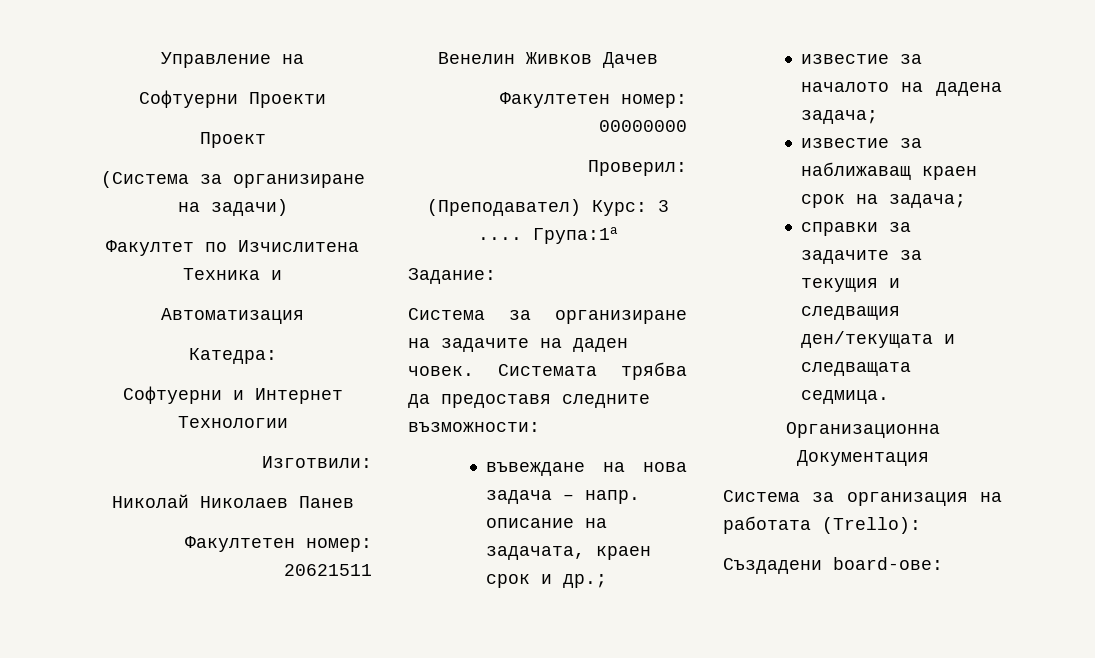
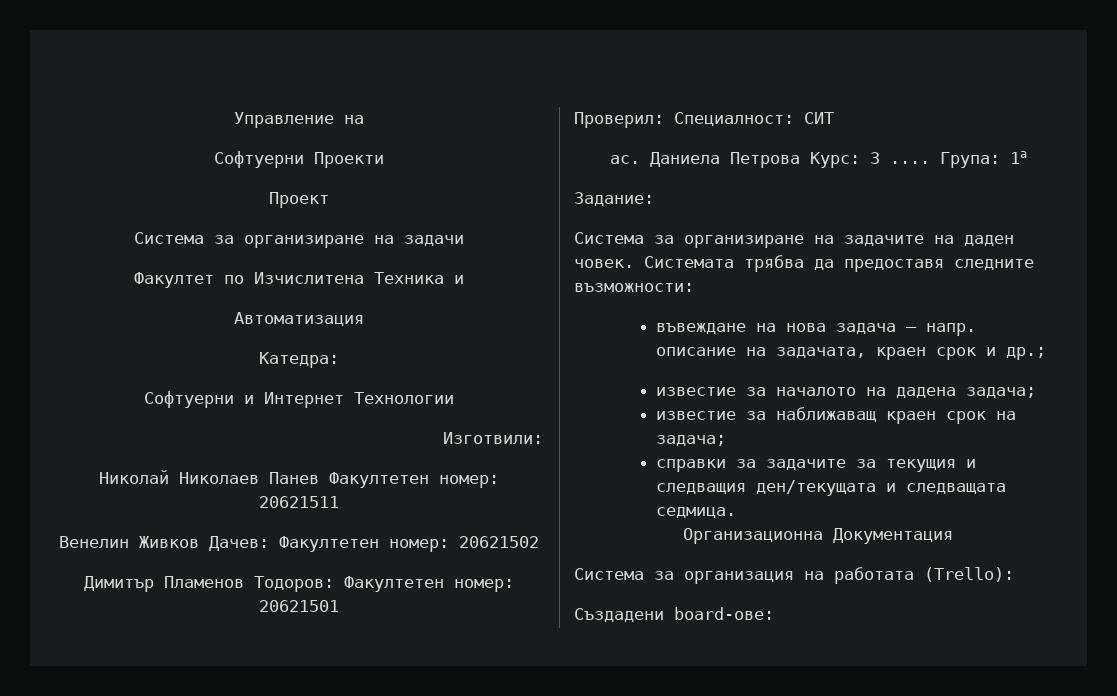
- (Система за организиране на задачи)
+ Система за организиране на задачи
- Николай Николаев Панев
- Факултетен номер: 20621511
+ Николай Николаев Панев Факултетен номер: 20621511
- Венелин Живков Дачев
- Факултетен номер: 00000000
- Проверил:
- (Преподавател) Курс: 3 ....
+ Венелин Живков Дачев: Факултетен номер: 20621502
+ Димитър Пламенов Тодоров: Факултетен номер: 20621501
+ Проверил: Специалност: СИТ
+ ас. Даниела Петрова Курс: 3 ....
- Група:1а
+ Група: 1а

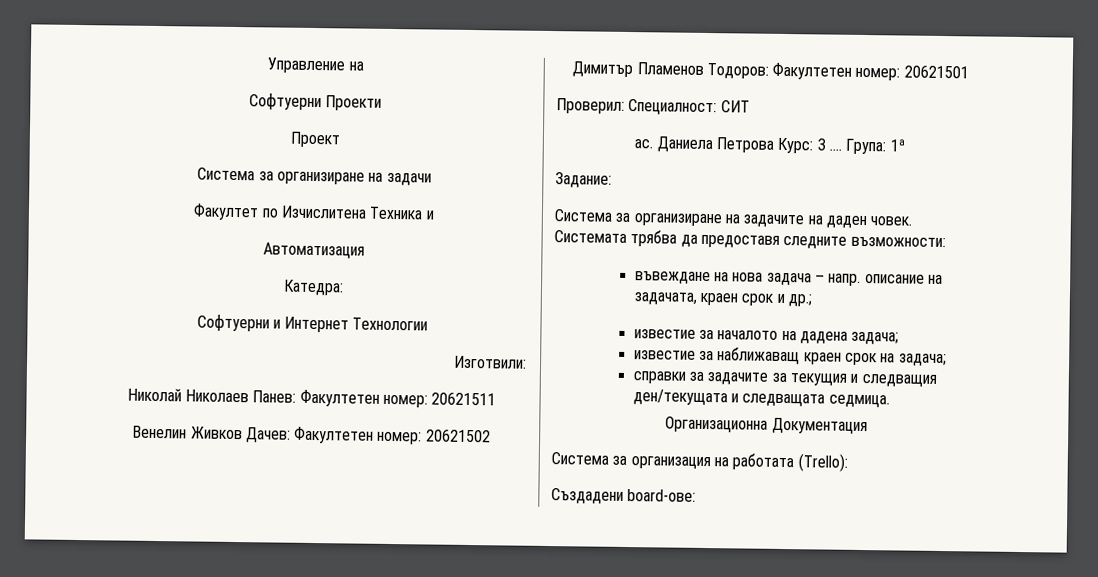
- Николай Николаев Панев Факултетен номер: 20621511
+ Николай Николаев Панев: Факултетен номер: 20621511

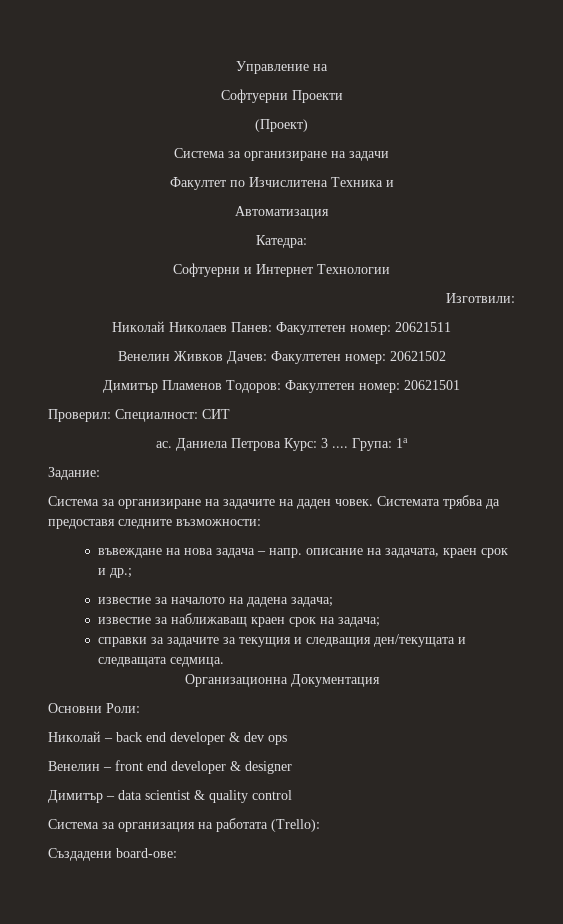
- Проект
+ (Проект)
+ Основни Роли:
+ Николай – back end developer & dev ops
+ Венелин – front end developer & designer
+ Димитър – data scientist & quality control

